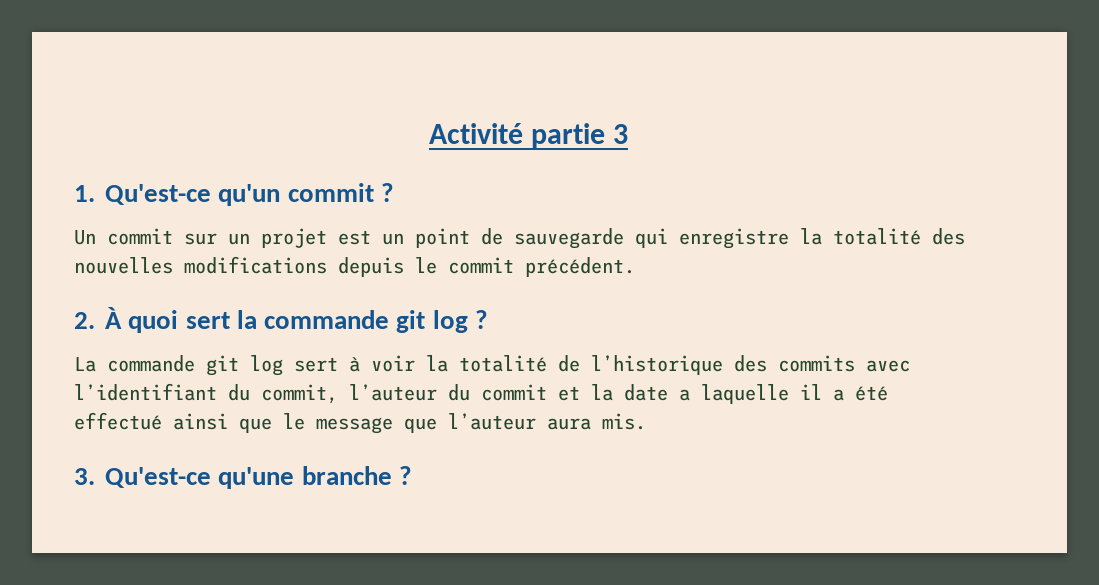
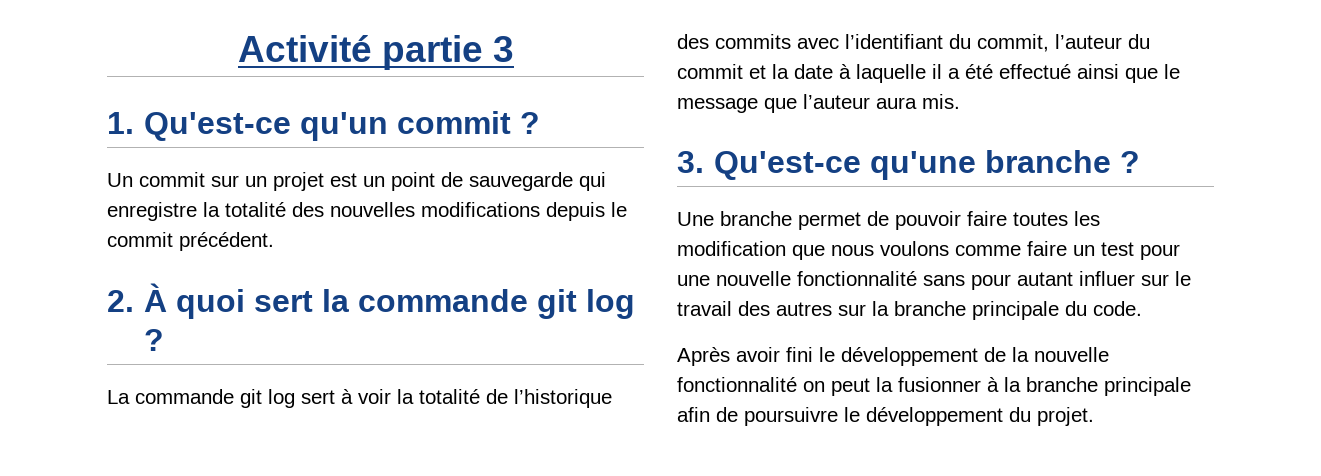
- La commande git log sert à voir la totalité de l’historique des commits avec l’identifiant du commit, l’auteur du commit et la date a laquelle il a été effectué ainsi que le message que l’auteur aura mis.
+ La commande git log sert à voir la totalité de l’historique des commits avec l’identifiant du commit, l’auteur du commit et la date à laquelle il a été effectué ainsi que le message que l’auteur aura mis.
+ Une branche permet de pouvoir faire toutes les modification que nous voulons comme faire un test pour une nouvelle fonctionnalité sans pour autant influer sur le travail des autres sur la branche principale du code.
+ Après avoir fini le développement de la nouvelle fonctionnalité on peut la fusionner à la branche principale afin de poursuivre le développement du projet.

